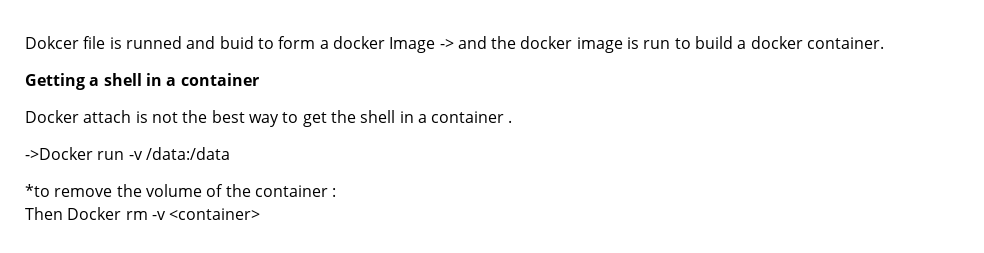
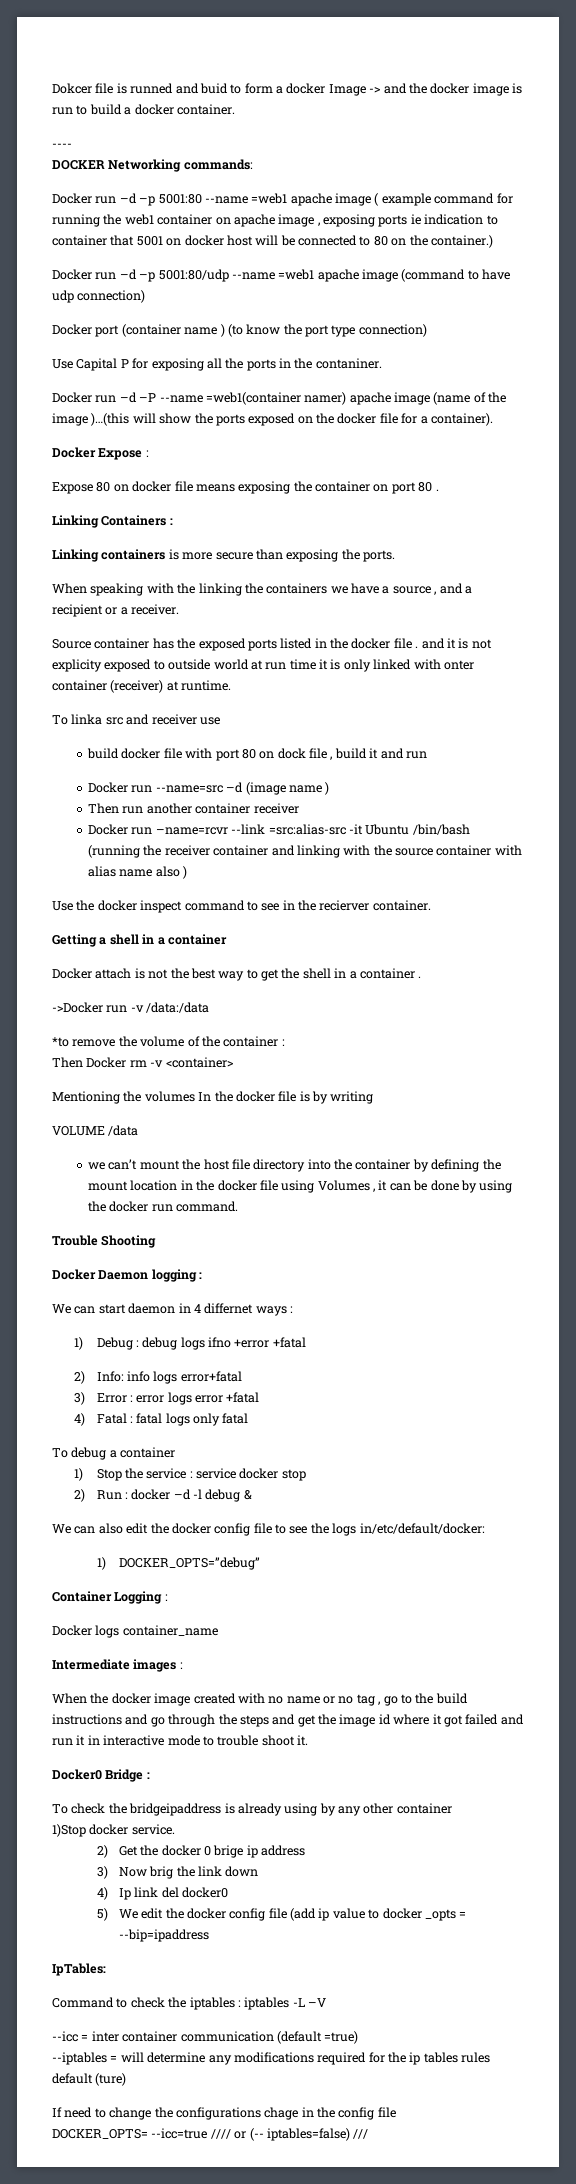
+ ----
+ DOCKER Networking commands:
+ Docker run –d –p 5001:80 --name =web1 apache image ( example command for running the web1 container on apache image , exposing ports ie indication to container that 5001 on docker host will be connected to 80 on the container.)
+ Docker run –d –p 5001:80/udp --name =web1 apache image (command to have udp connection)
+ Docker port (container name ) (to know the port type connection)
+ Use Capital P for exposing all the ports in the contaniner.
+ Docker run –d –P --name =web1(container namer) apache image (name of the image )…(this will show the ports exposed on the docker file for a container).
+ Docker Expose :
+ Expose 80 on docker file means exposing the container on port 80 .
+ Linking Containers :
+ Linking containers is more secure than exposing the ports.
+ When speaking with the linking the containers we have a source , and a recipient or a receiver.
+ Source container has the exposed ports listed in the docker file . and it is not explicity exposed to outside world at run time it is only linked with onter container (receiver) at runtime.
+ To linka src and receiver use
+ build docker file with port 80 on dock file , build it and run
+ Docker run --name=src –d (image name )
+ Then run another container receiver
+ Docker run –name=rcvr --link =src:alias-src -it Ubuntu /bin/bash (running the receiver container and linking with the source container with alias name also )
+ Use the docker inspect command to see in the recierver container.
+ Mentioning the volumes In the docker file is by writing
+ VOLUME /data
+ we can’t mount the host file directory into the container by defining the mount location in the docker file using Volumes , it can be done by using the docker run command.
+ Trouble Shooting
+ Docker Daemon logging :
+ We can start daemon in 4 differnet ways :
+ 1) Debug : debug logs ifno +error +fatal
+ 2) Info: info logs error+fatal
+ 3) Error : error logs error +fatal
+ 4) Fatal : fatal logs only fatal
+ To debug a container
+ 1) Stop the service : service docker stop
+ 2) Run : docker –d -l debug &
+ We can also edit the docker config file to see the logs in/etc/default/docker:
+ 1) DOCKER_OPTS=”debug”
+ Container Logging :
+ Docker logs container_name
+ Intermediate images :
+ When the docker image created with no name or no tag , go to the build instructions and go through the steps and get the image id where it got failed and run it in interactive mode to trouble shoot it.
+ Docker0 Bridge :
+ To check the bridgeipaddress is already using by any other container
+ 1)Stop docker service.
+ 2) Get the docker 0 brige ip address
+ 3) Now brig the link down
+ 4) Ip link del docker0
+ 5) We edit the docker config file (add ip value to docker _opts = --bip=ipaddress
+ IpTables:
+ Command to check the iptables : iptables -L –V
+ --icc = inter container communication (default =true)
+ --iptables = will determine any modifications required for the ip tables rules default (ture)
+ If need to change the configurations chage in the config file
+ DOCKER_OPTS= --icc=true //// or (-- iptables=false) ///

